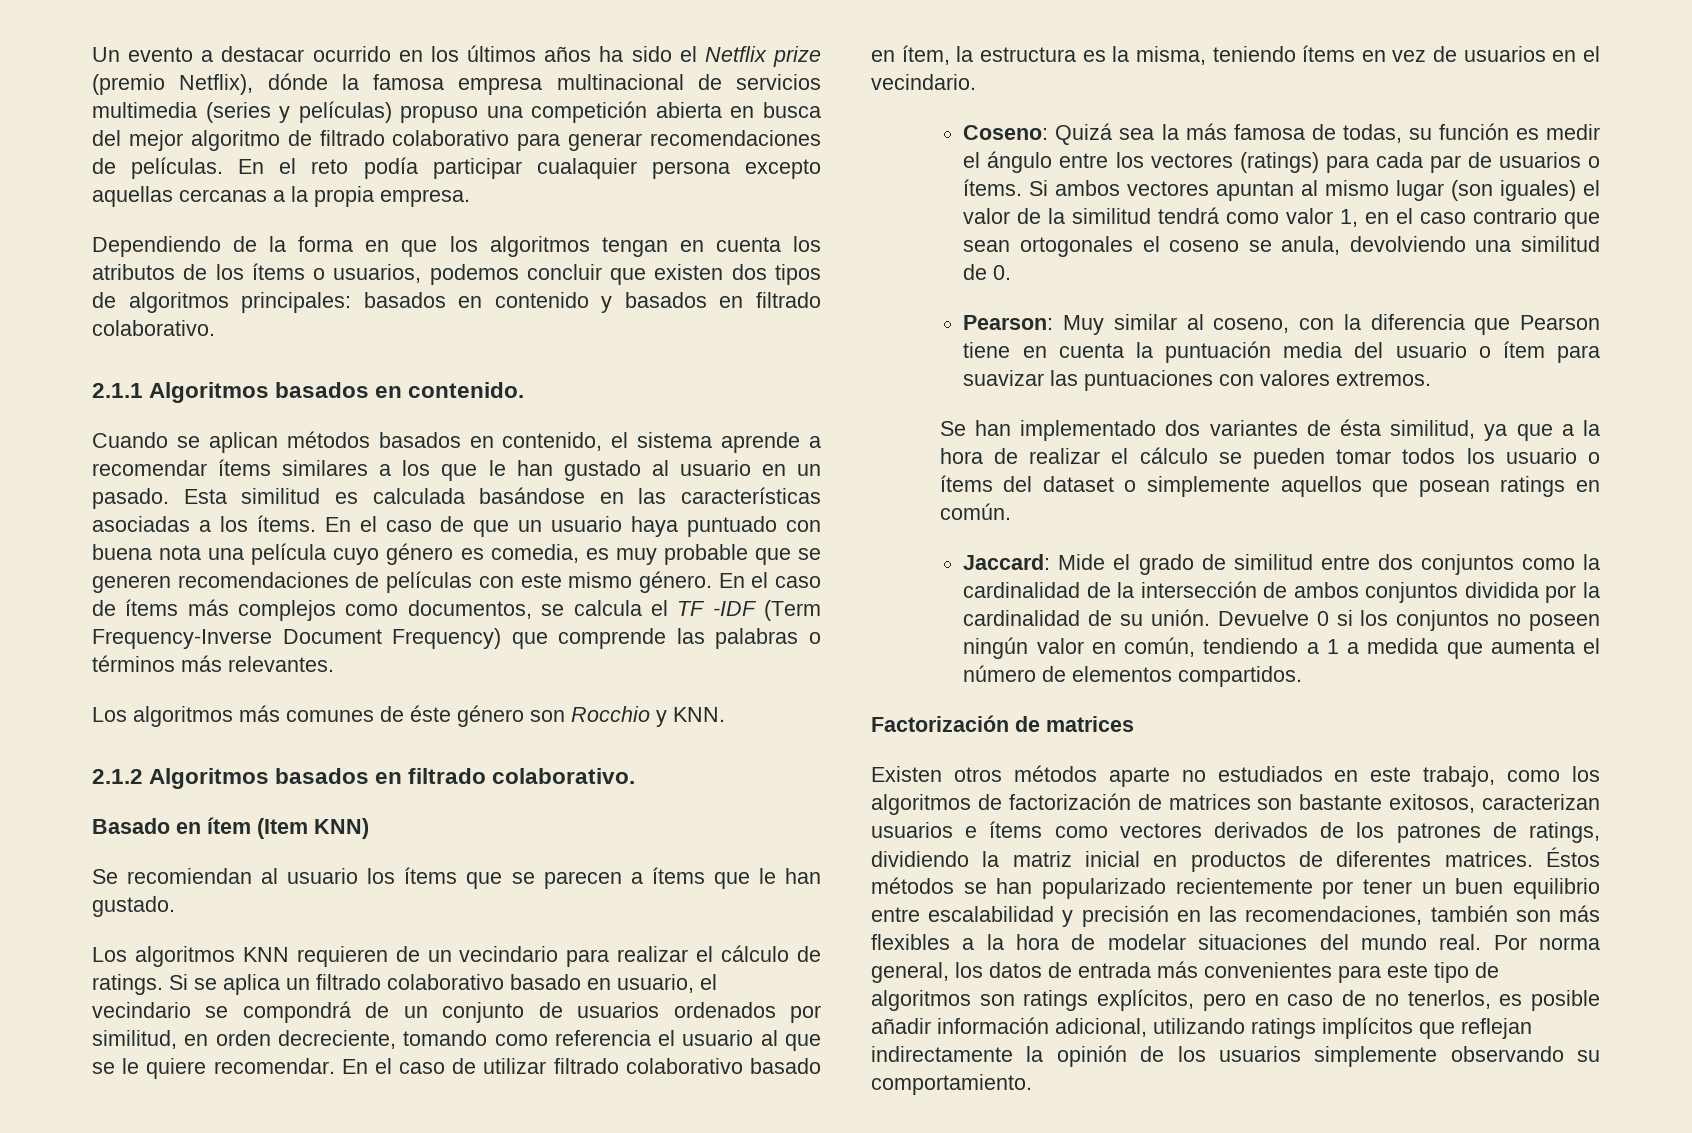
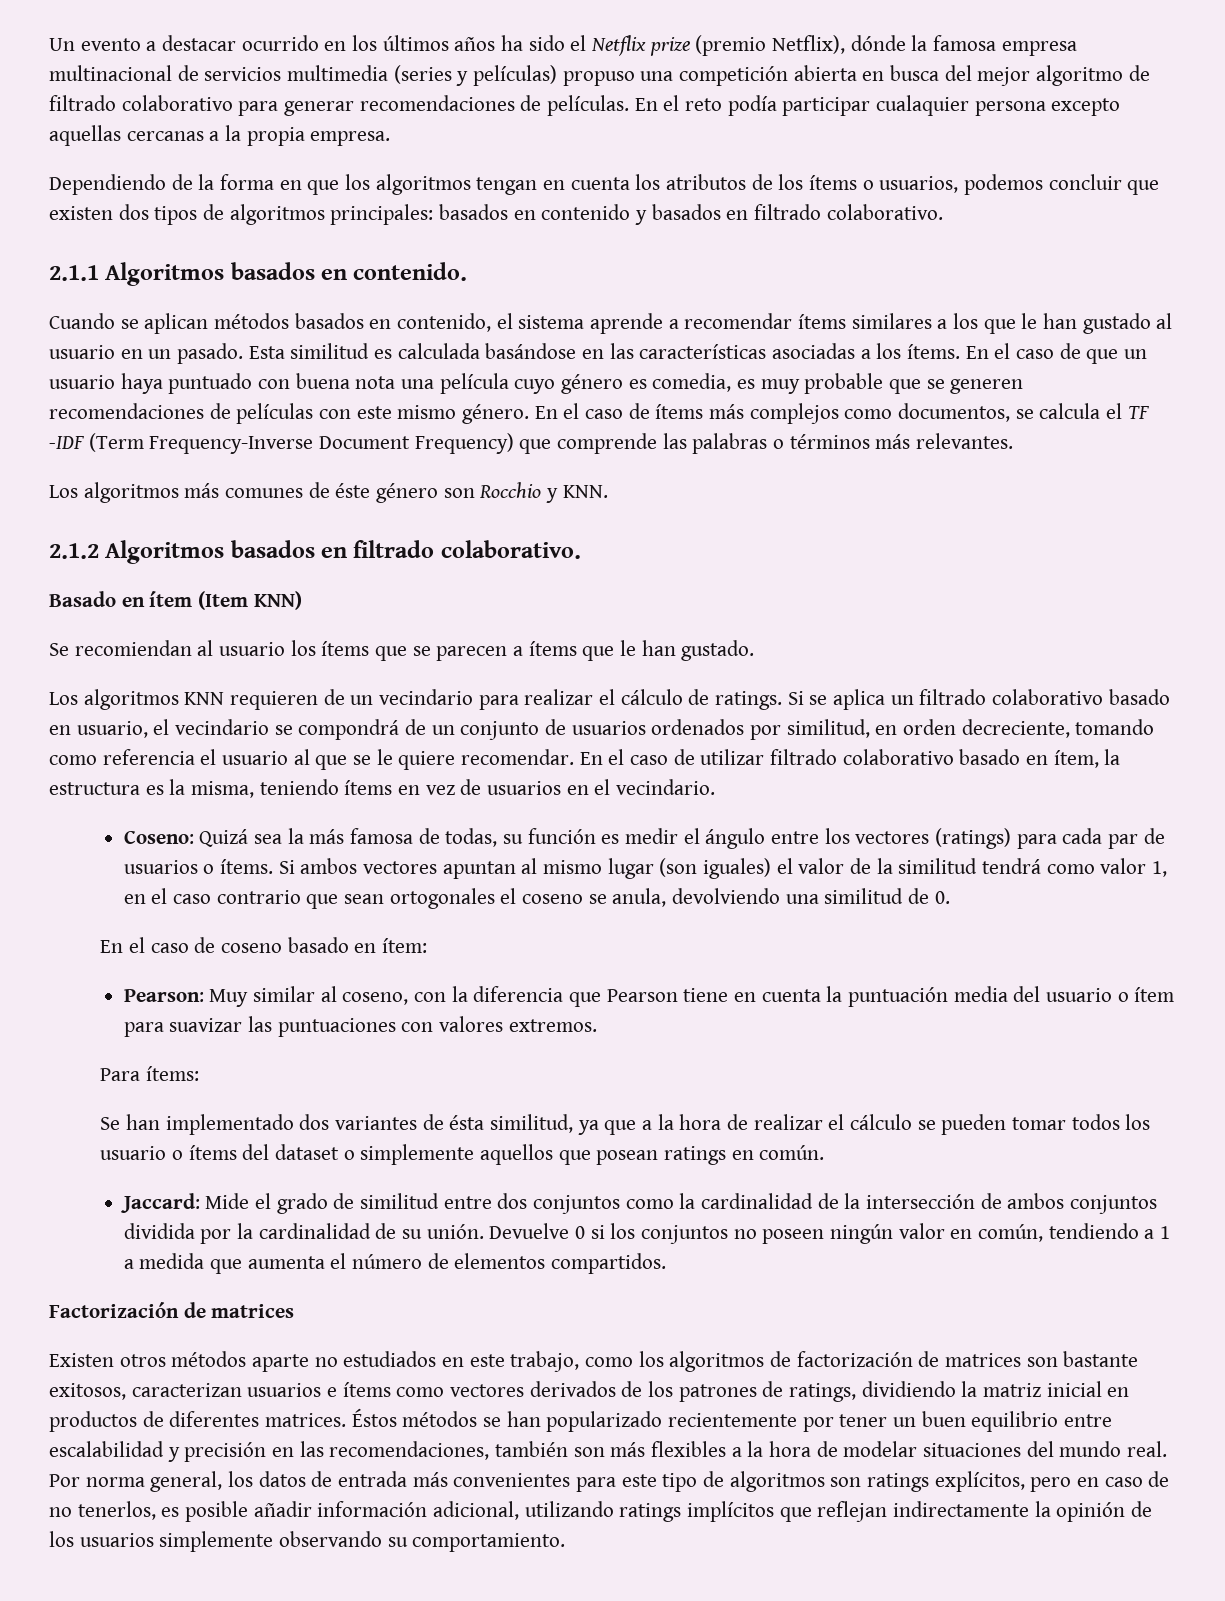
+ En el caso de coseno basado en ítem:
+ Para ítems:

